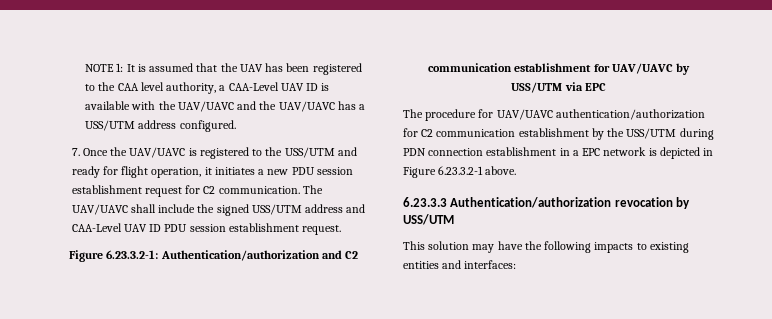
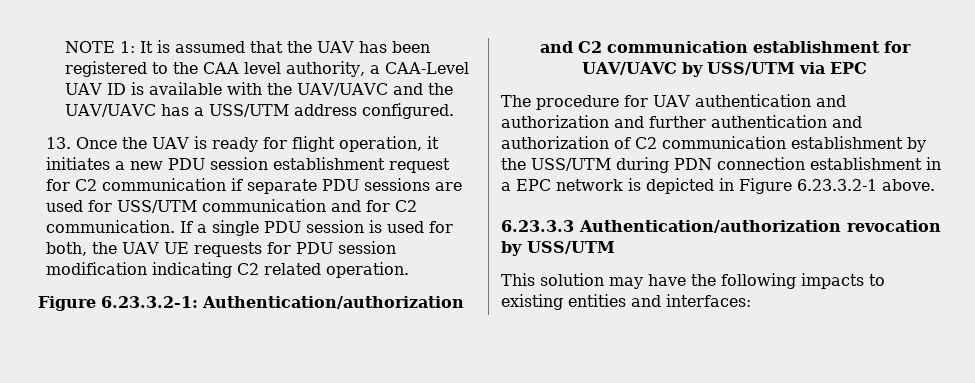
- 7. Once the UAV/UAVC is registered to the USS/UTM and ready for flight operation, it initiates a new PDU session establishment request for C2 communication. The UAV/UAVC shall include the signed USS/UTM address and CAA-Level UAV ID PDU session establishment request.
+ 13. Once the UAV is ready for flight operation, it initiates a new PDU session establishment request for C2 communication if separate PDU sessions are used for USS/UTM communication and for C2 communication. If a single PDU session is used for both, the UAV UE requests for PDU session modification indicating C2 related operation.
- The procedure for UAV/UAVC authentication/authorization for C2 communication establishment by the USS/UTM during PDN connection establishment in a EPC network is depicted in Figure 6.23.3.2-1 above.
+ The procedure for UAV authentication and authorization and further authentication and authorization of C2 communication establishment by the USS/UTM during PDN connection establishment in a EPC network is depicted in Figure 6.23.3.2-1 above.

